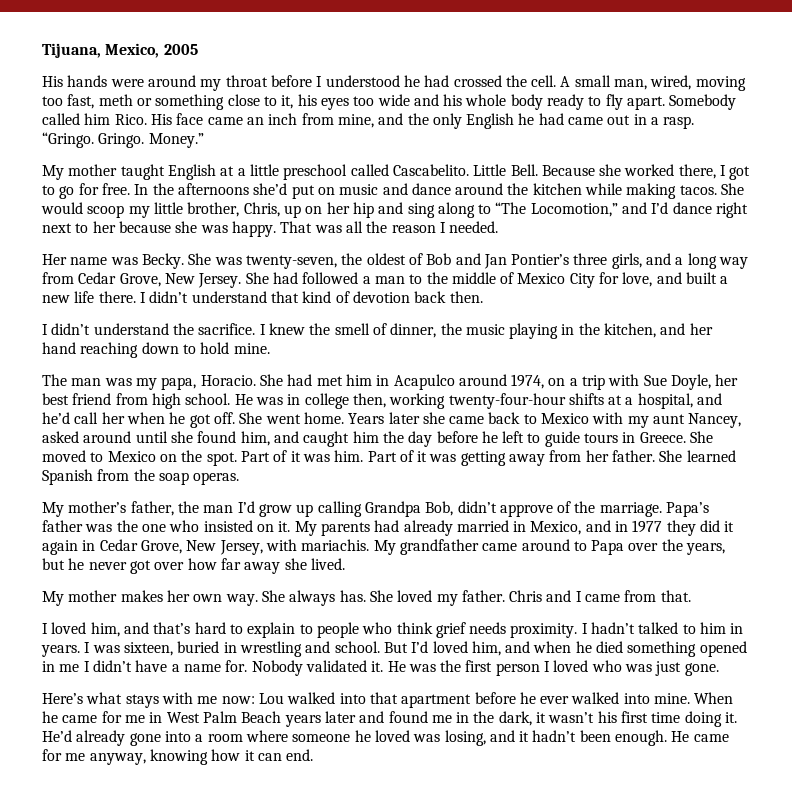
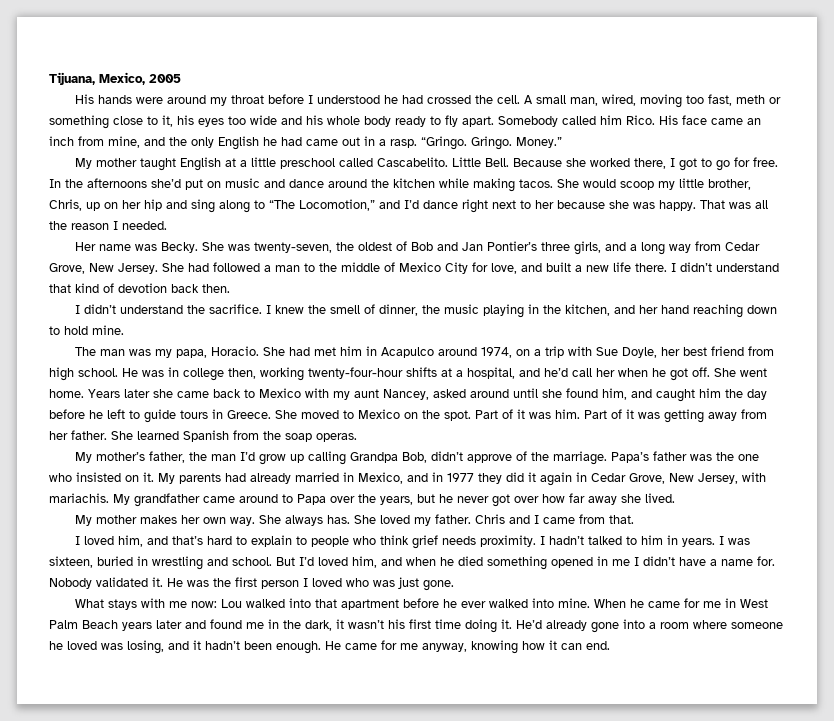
- Here’s what stays with me now: Lou walked into that apartment before he ever walked into mine.
+ What stays with me now: Lou walked into that apartment before he ever walked into mine.

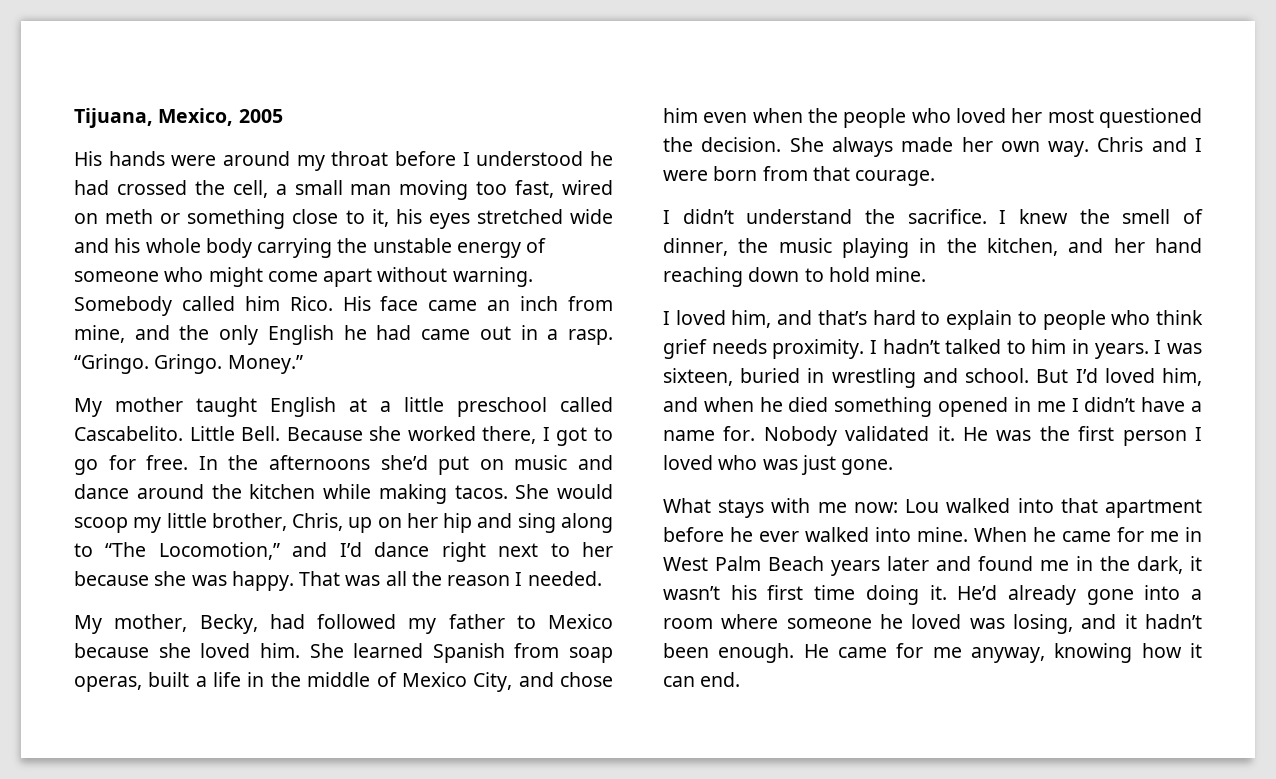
- His hands were around my throat before I understood he had crossed the cell. A small man, wired, moving too fast, meth or something close to it, his eyes too wide and his whole body ready to fly apart.
+ His hands were around my throat before I understood he had crossed the cell, a small man moving too fast, wired on meth or something close to it, his eyes stretched wide and his whole body carrying the unstable energy of someone who might come apart without warning.
- Her name was Becky. She was twenty-seven, the oldest of Bob and Jan Pontier’s three girls, and a long way from Cedar Grove, New Jersey. She had followed a man to the middle of Mexico City for love, and built a new life there. I didn’t understand that kind of devotion back then.
+ My mother, Becky, had followed my father to Mexico because she loved him. She learned Spanish from soap operas, built a life in the middle of Mexico City, and chose him even when the people who loved her most questioned the decision. She always made her own way. Chris and I were born from that courage.
- The man was my papa, Horacio. She had met him in Acapulco around 1974, on a trip with Sue Doyle, her best friend from high school. He was in college then, working twenty-four-hour shifts at a hospital, and he’d call her when he got off. She went home. Years later she came back to Mexico with my aunt Nancey, asked around until she found him, and caught him the day before he left to guide tours in Greece. She moved to Mexico on the spot. Part of it was him. Part of it was getting away from her father. She learned Spanish from the soap operas.
- My mother’s father, the man I’d grow up calling Grandpa Bob, didn’t approve of the marriage. Papa’s father was the one who insisted on it. My parents had already married in Mexico, and in 1977 they did it again in Cedar Grove, New Jersey, with mariachis. My grandfather came around to Papa over the years, but he never got over how far away she lived.
- My mother makes her own way. She always has. She loved my father. Chris and I came from that.

